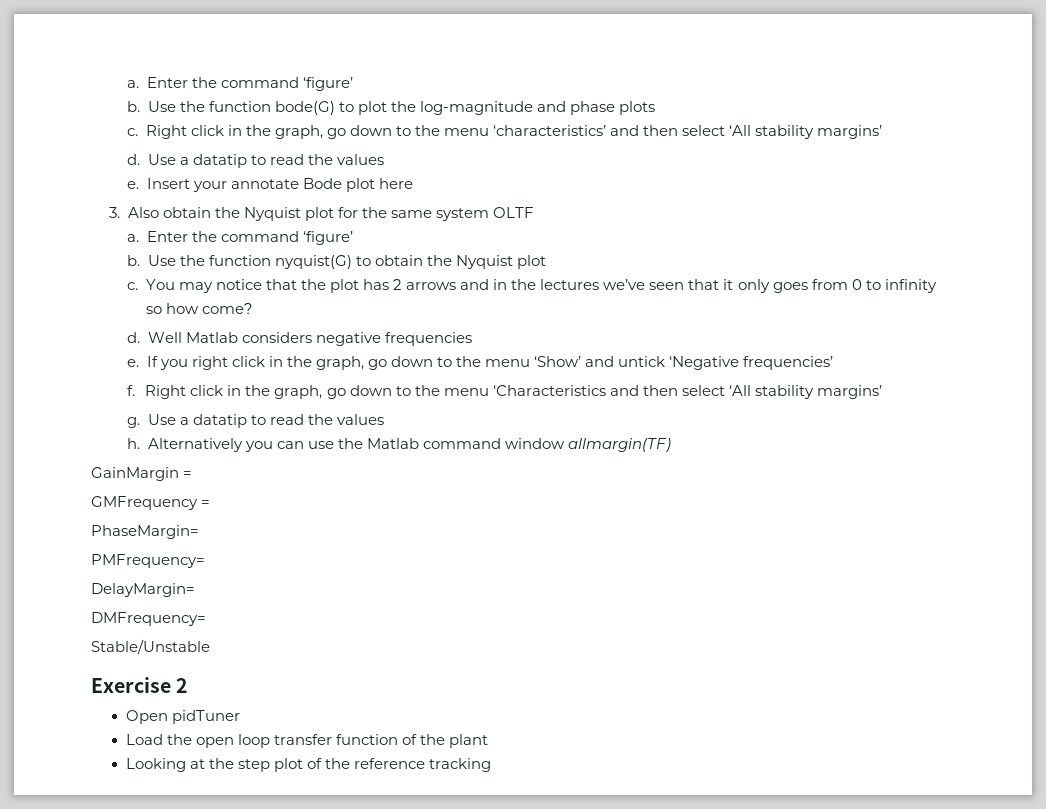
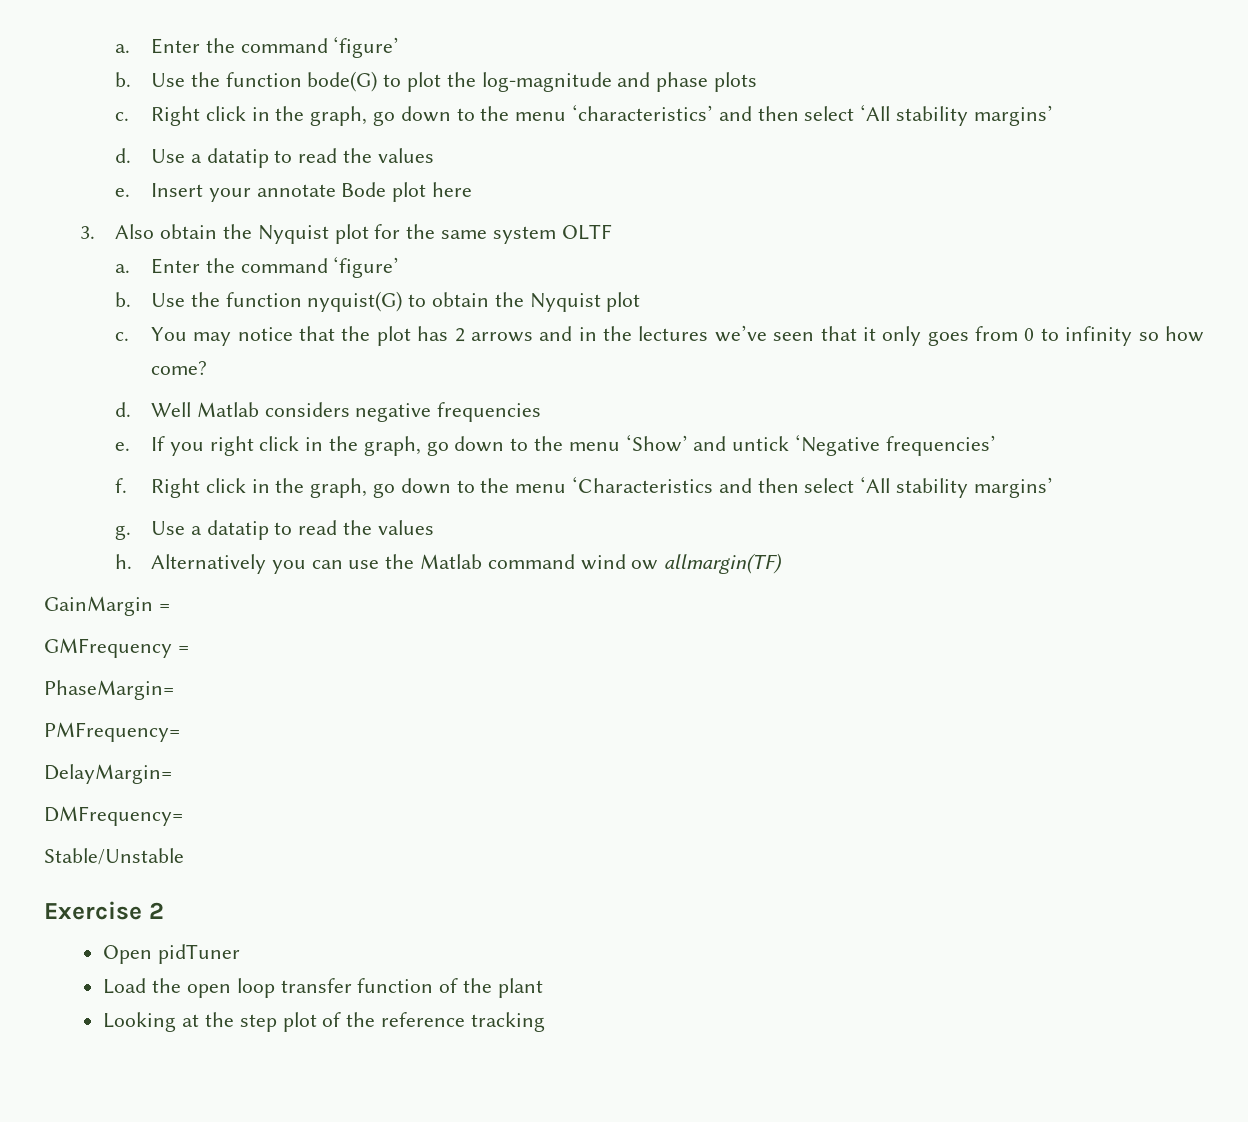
- Alternatively you can use the Matlab command window allmargin(TF)
+ Alternatively you can use the Matlab command wind ow allmargin(TF)

